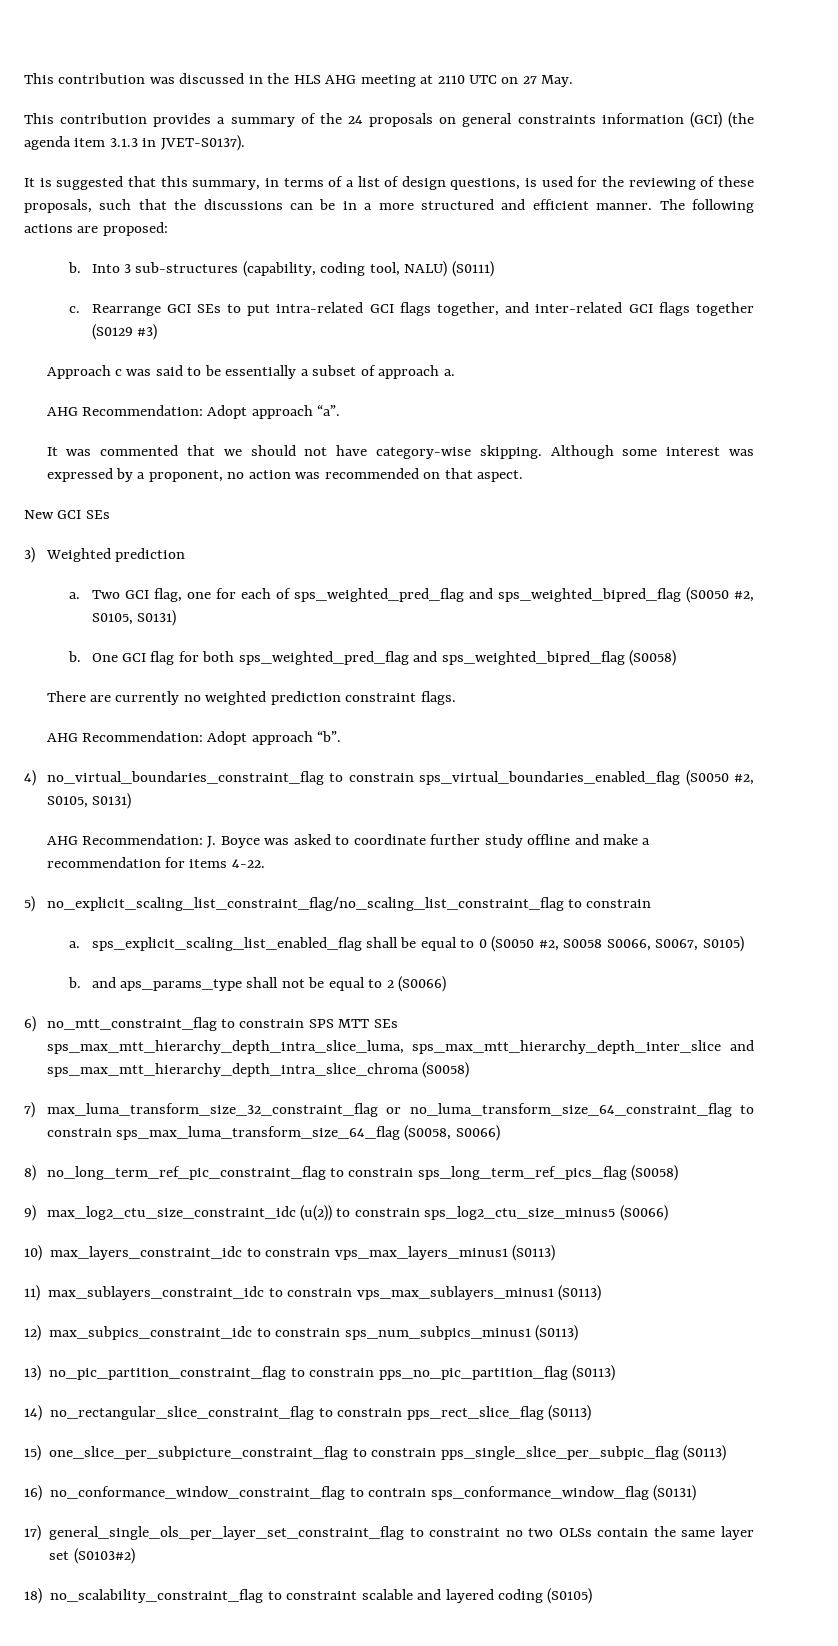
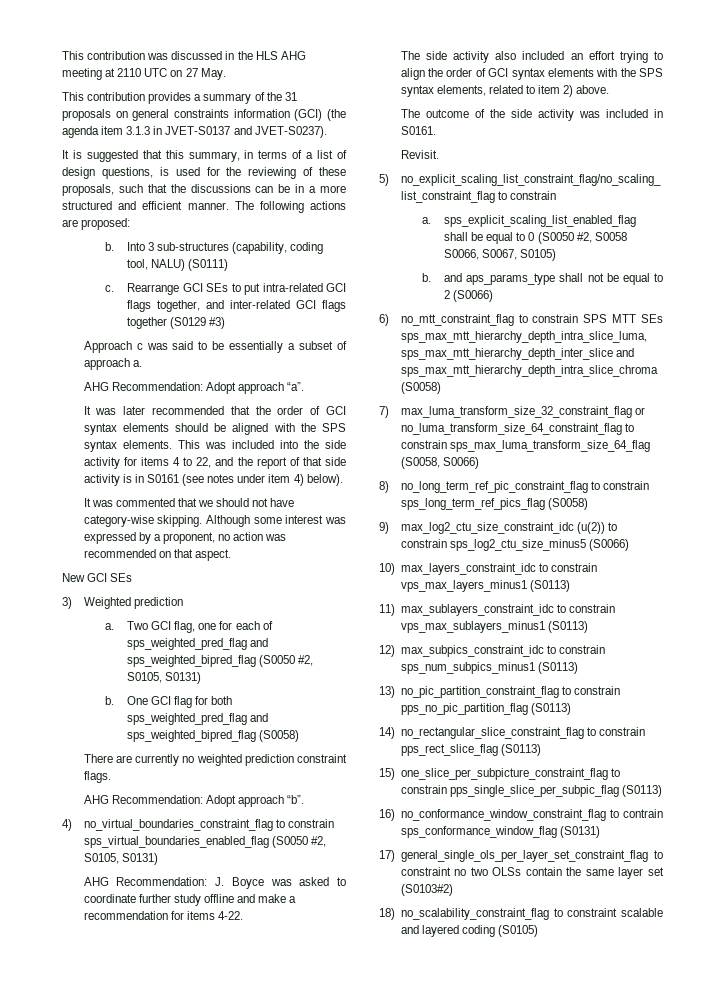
- This contribution provides a summary of the 24 proposals on general constraints information (GCI) (the agenda item 3.1.3 in JVET-S0137).
+ This contribution provides a summary of the 31 proposals on general constraints information (GCI) (the agenda item 3.1.3 in JVET-S0137 and JVET-S0237).
+ It was later recommended that the order of GCI syntax elements should be aligned with the SPS syntax elements. This was included into the side activity for items 4 to 22, and the report of that side activity is in S0161 (see notes under item 4) below).
+ The side activity also included an effort trying to align the order of GCI syntax elements with the SPS syntax elements, related to item 2) above.
+ The outcome of the side activity was included in S0161.
+ Revisit.

